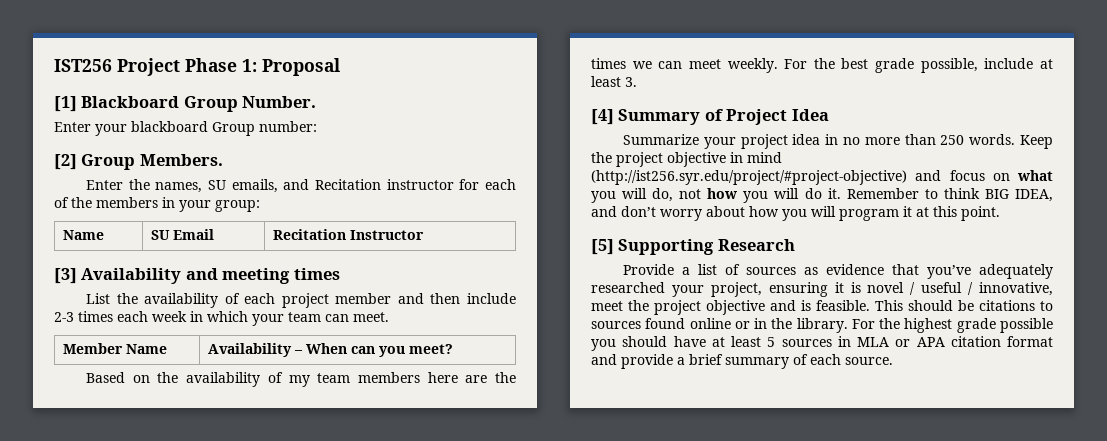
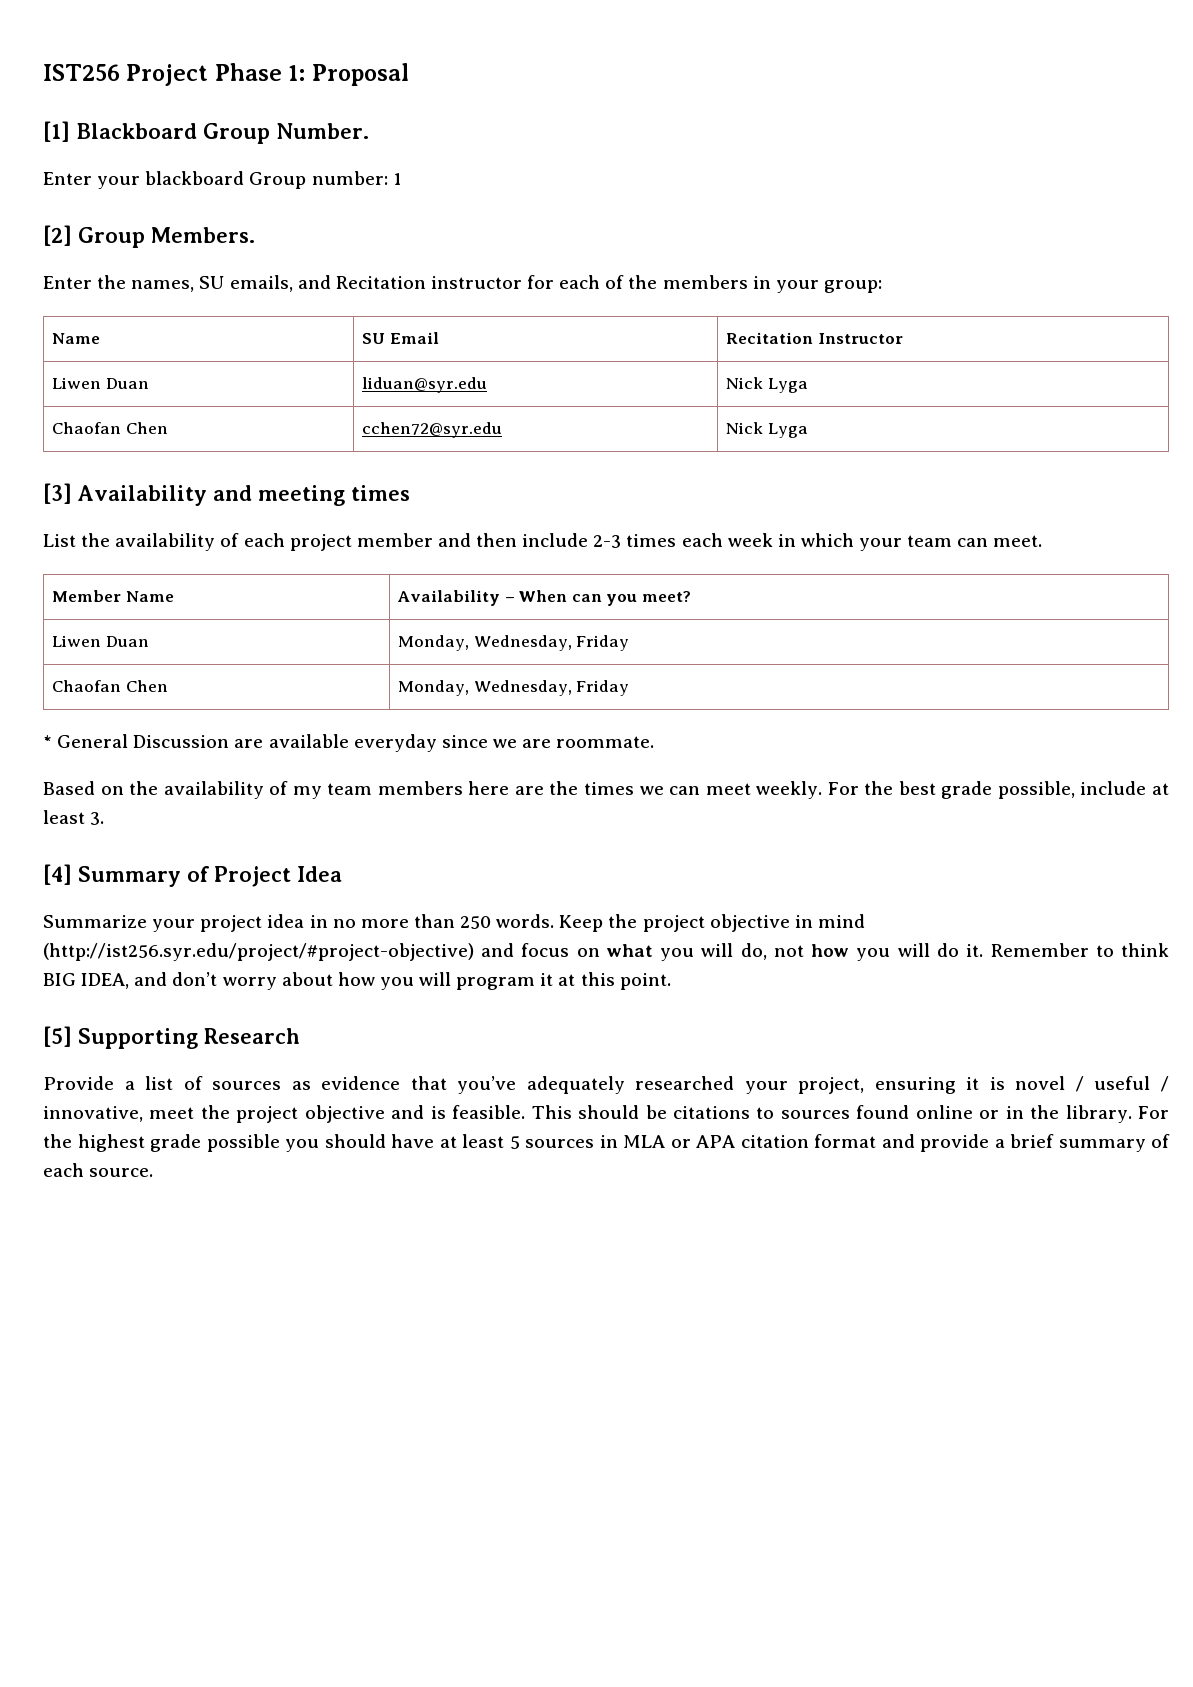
- Enter your blackboard Group number:
+ Enter your blackboard Group number: 1
+ Liwen Duan | liduan@syr.edu | Nick Lyga
+ Chaofan Chen | cchen72@syr.edu | Nick Lyga
+ Liwen Duan | Monday, Wednesday, Friday
+ Chaofan Chen | Monday, Wednesday, Friday
+ * General Discussion are available everyday since we are roommate.

